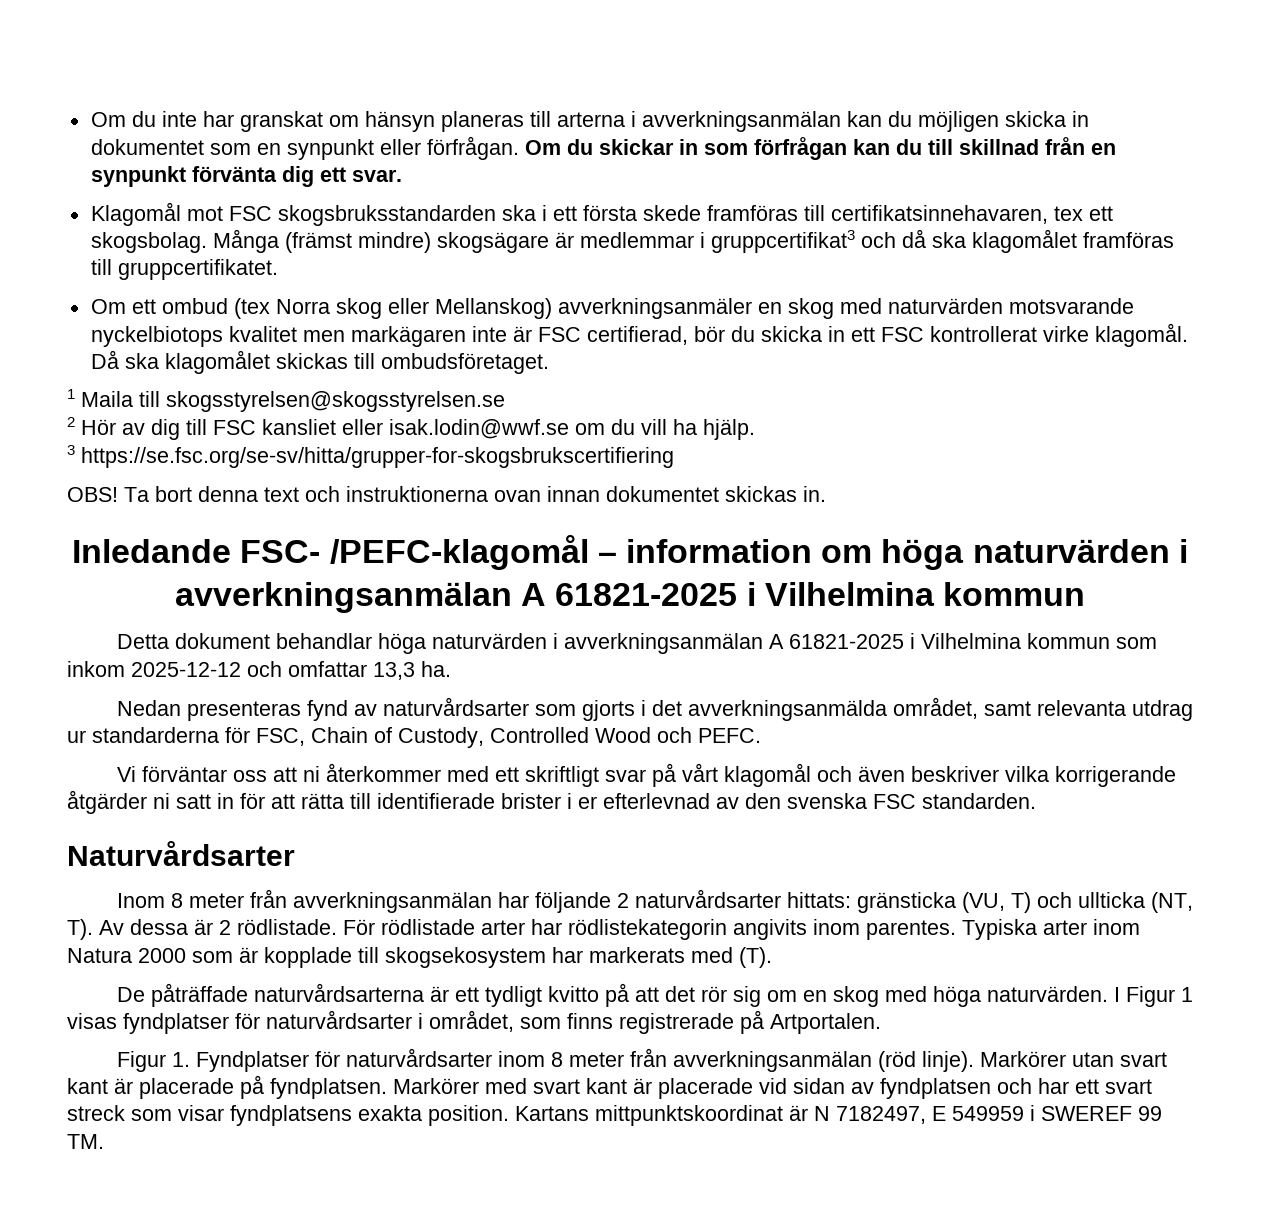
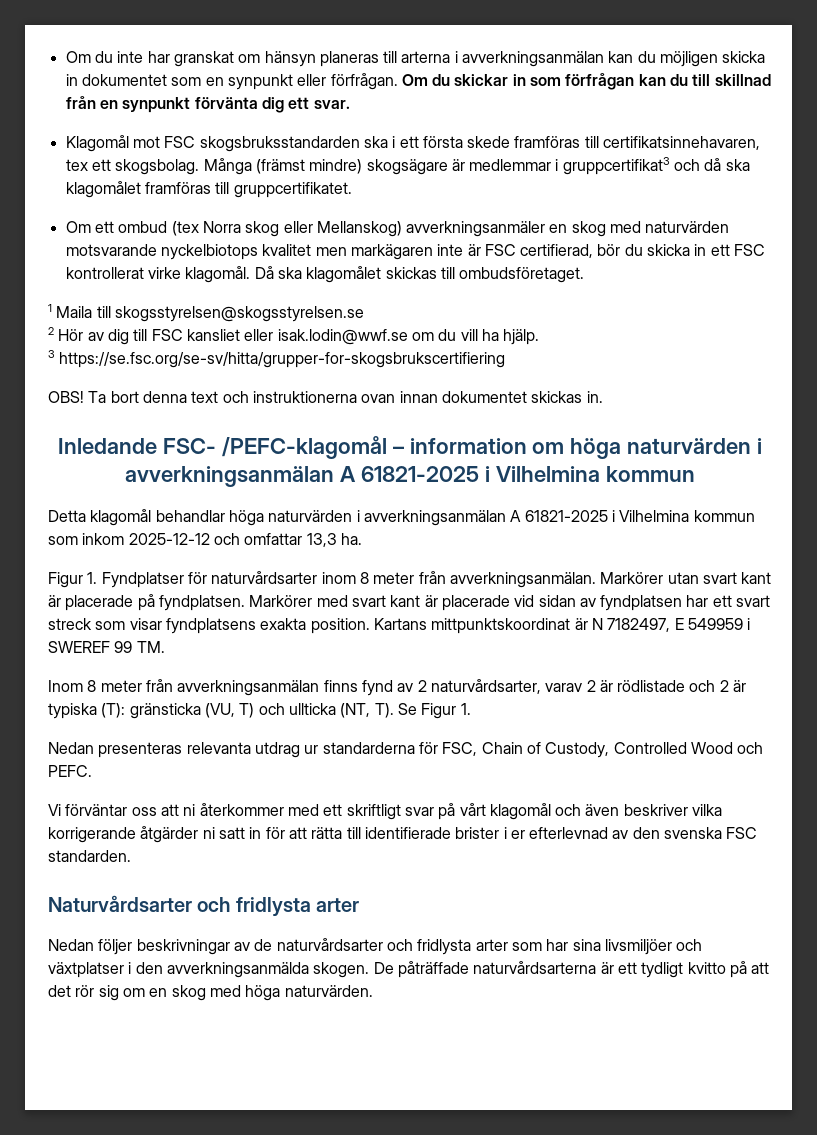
- Detta dokument behandlar höga naturvärden i avverkningsanmälan A 61821-2025 i Vilhelmina kommun som inkom 2025-12-12 och omfattar 13,3 ha.
+ Detta klagomål behandlar höga naturvärden i avverkningsanmälan A 61821-2025 i Vilhelmina kommun som inkom 2025-12-12 och omfattar 13,3 ha.
- Nedan presenteras fynd av naturvårdsarter som gjorts i det avverkningsanmälda området, samt relevanta utdrag ur standarderna för FSC, Chain of Custody, Controlled Wood och PEFC.
+ Figur 1. Fyndplatser för naturvårdsarter inom 8 meter från avverkningsanmälan. Markörer utan svart kant är placerade på fyndplatsen. Markörer med svart kant är placerade vid sidan av fyndplatsen har ett svart streck som visar fyndplatsens exakta position. Kartans mittpunktskoordinat är N 7182497, E 549959 i SWEREF 99 TM.
+ Inom 8 meter från avverkningsanmälan finns fynd av 2 naturvårdsarter, varav 2 är rödlistade och 2 är typiska (T): gränsticka (VU, T) och ullticka (NT, T). Se Figur 1.
+ Nedan presenteras relevanta utdrag ur standarderna för FSC, Chain of Custody, Controlled Wood och PEFC.
- Naturvårdsarter
- Inom 8 meter från avverkningsanmälan har följande 2 naturvårdsarter hittats: gränsticka (VU, T) och ullticka (NT, T). Av dessa är 2 rödlistade. För rödlistade arter har rödlistekategorin angivits inom parentes. Typiska arter inom Natura 2000 som är kopplade till skogsekosystem har markerats med (T).
- De påträffade naturvårdsarterna är ett tydligt kvitto på att det rör sig om en skog med höga naturvärden. I Figur 1 visas fyndplatser för naturvårdsarter i området, som finns registrerade på Artportalen.
- Figur 1. Fyndplatser för naturvårdsarter inom 8 meter från avverkningsanmälan (röd linje). Markörer utan svart kant är placerade på fyndplatsen. Markörer med svart kant är placerade vid sidan av fyndplatsen och har ett svart streck som visar fyndplatsens exakta position. Kartans mittpunktskoordinat är N 7182497, E 549959 i SWEREF 99 TM.
+ Naturvårdsarter och fridlysta arter
+ Nedan följer beskrivningar av de naturvårdsarter och fridlysta arter som har sina livsmiljöer och växtplatser i den avverkningsanmälda skogen. De påträffade naturvårdsarterna är ett tydligt kvitto på att det rör sig om en skog med höga naturvärden.

